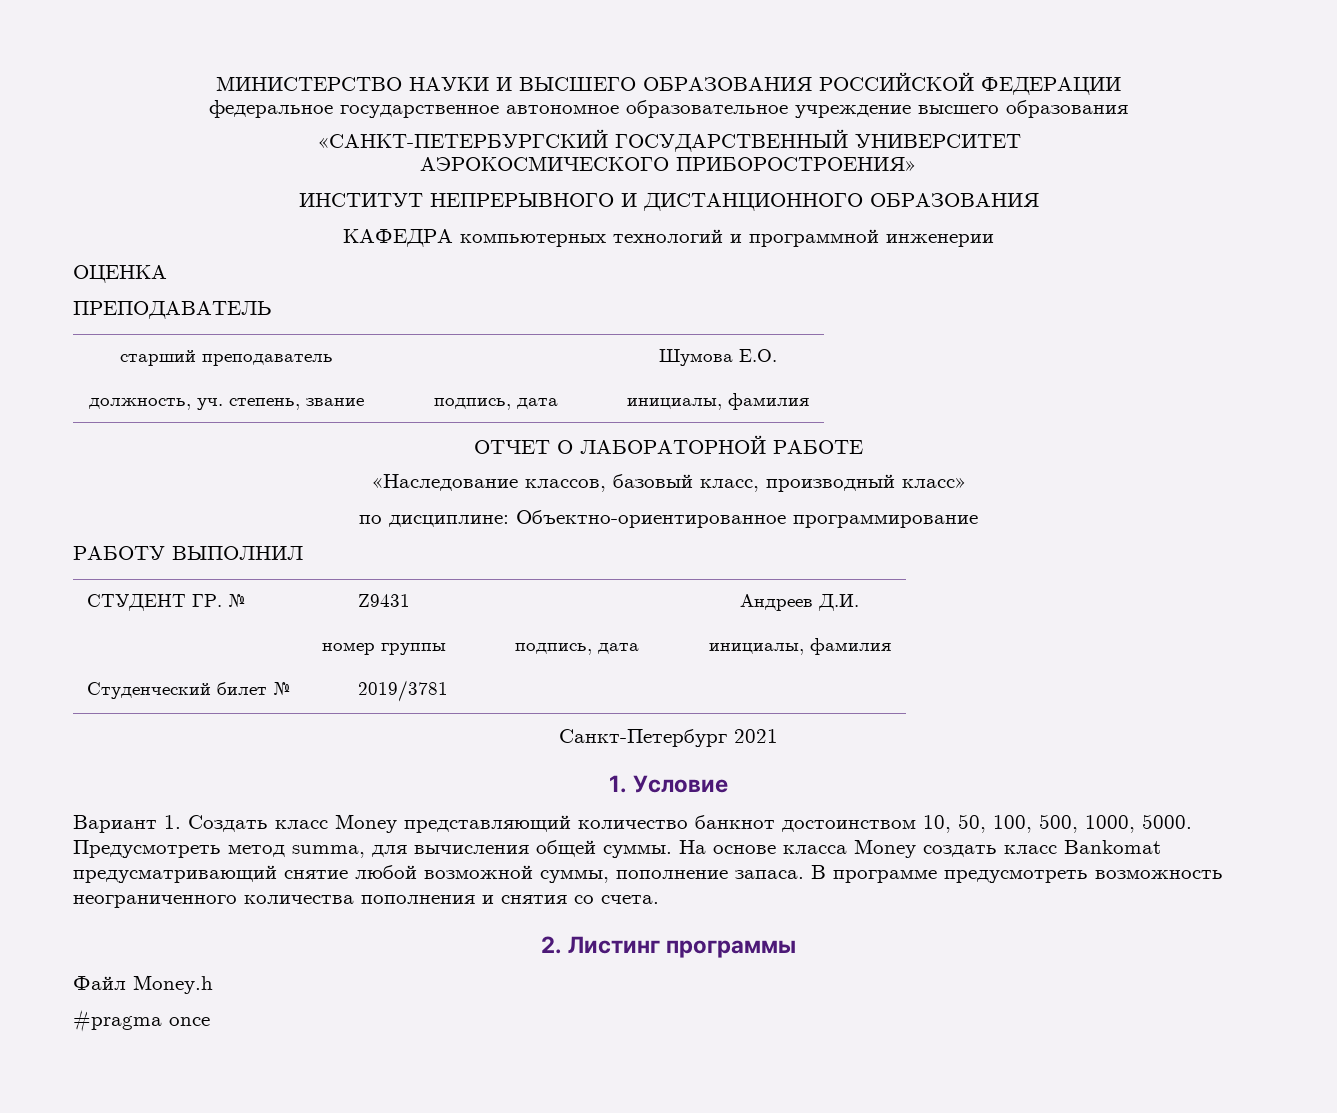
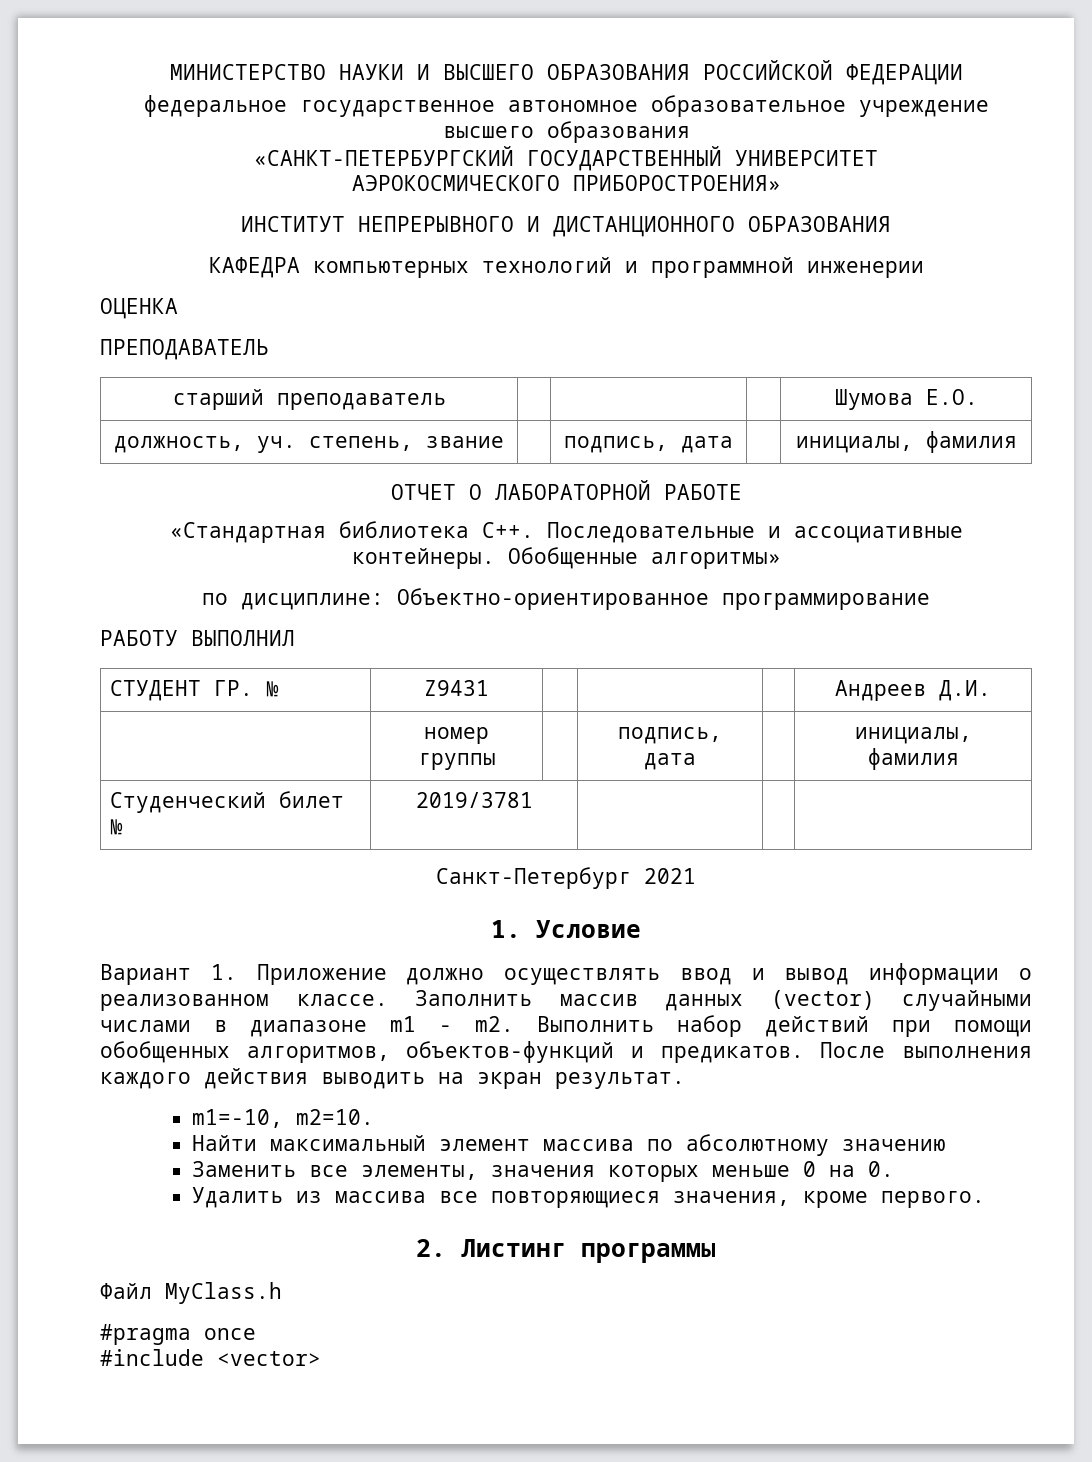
- «Наследование классов, базовый класс, производный класс»
+ «Стандартная библиотека С++. Последовательные и ассоциативные контейнеры. Обобщенные алгоритмы»
- Вариант 1. Создать класс Money представляющий количество банкнот достоинством 10, 50, 100, 500, 1000, 5000. Предусмотреть метод summa, для вычисления общей суммы. На основе класса Money создать класс Bankomat предусматривающий снятие любой возможной суммы, пополнение запаса. В программе предусмотреть возможность неограниченного количества пополнения и снятия со счета.
+ Вариант 1. Приложение должно осуществлять ввод и вывод информации о реализованном классе. Заполнить массив данных (vector) случайными числами в диапазоне m1 - m2. Выполнить набор действий при помощи обобщенных алгоритмов, объектов-функций и предикатов. После выполнения каждого действия выводить на экран результат.
+ m1=-10, m2=10.
+ Найти максимальный элемент массива по абсолютному значению
+ Заменить все элементы, значения которых меньше 0 на 0.
+ Удалить из массива все повторяющиеся значения, кроме первого.
- Файл Money.h
+ Файл MyClass.h
+ #include <vector>

